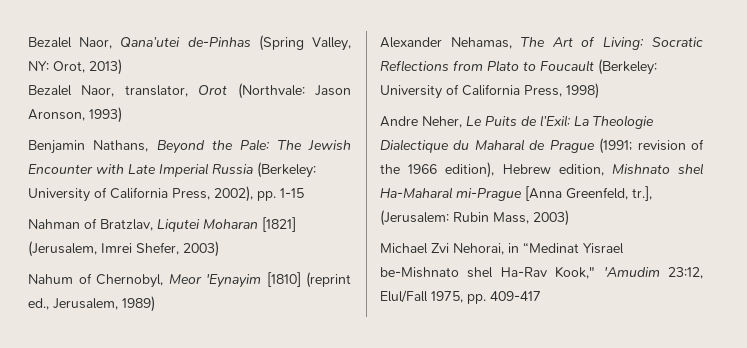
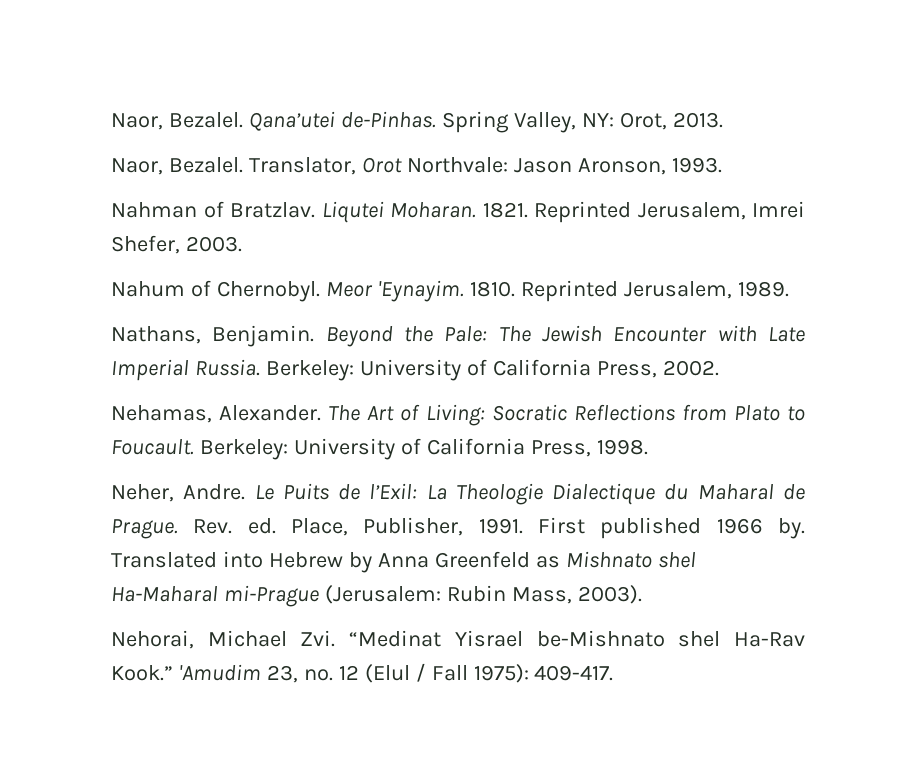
- Bezalel Naor, Qana’utei de-Pinhas (Spring Valley, NY: Orot, 2013)
- Bezalel Naor, translator, Orot (Northvale: Jason Aronson, 1993)
- Benjamin Nathans, Beyond the Pale: The Jewish Encounter with Late Imperial Russia (Berkeley: University of California Press, 2002), pp. 1-15
- Nahman of Bratzlav, Liqutei Moharan [1821] (Jerusalem, Imrei Shefer, 2003)
- Nahum of Chernobyl, Meor 'Eynayim [1810] (reprint ed., Jerusalem, 1989)
- Alexander Nehamas, The Art of Living: Socratic Reflections from Plato to Foucault (Berkeley: University of California Press, 1998)
- Andre Neher, Le Puits de l’Exil: La Theologie Dialectique du Maharal de Prague (1991; revision of the 1966 edition), Hebrew edition, Mishnato shel Ha-Maharal mi-Prague [Anna Greenfeld, tr.], (Jerusalem: Rubin Mass, 2003)
- Michael Zvi Nehorai, in “Medinat Yisrael be-Mishnato shel Ha-Rav Kook," 'Amudim 23:12, Elul/Fall 1975, pp. 409-417
+ Naor, Bezalel. Qana’utei de-Pinhas. Spring Valley, NY: Orot, 2013.
+ Naor, Bezalel. Translator, Orot Northvale: Jason Aronson, 1993.
+ Nahman of Bratzlav. Liqutei Moharan. 1821. Reprinted Jerusalem, Imrei Shefer, 2003.
+ Nahum of Chernobyl. Meor 'Eynayim. 1810. Reprinted Jerusalem, 1989.
+ Nathans, Benjamin. Beyond the Pale: The Jewish Encounter with Late Imperial Russia. Berkeley: University of California Press, 2002.
+ Nehamas, Alexander. The Art of Living: Socratic Reflections from Plato to Foucault. Berkeley: University of California Press, 1998.
+ Neher, Andre. Le Puits de l’Exil: La Theologie Dialectique du Maharal de Prague. Rev. ed. Place, Publisher, 1991. First published 1966 by. Translated into Hebrew by Anna Greenfeld as Mishnato shel Ha-Maharal mi-Prague (Jerusalem: Rubin Mass, 2003).
+ Nehorai, Michael Zvi. “Medinat Yisrael be-Mishnato shel Ha-Rav Kook.” 'Amudim 23, no. 12 (Elul / Fall 1975): 409-417.

